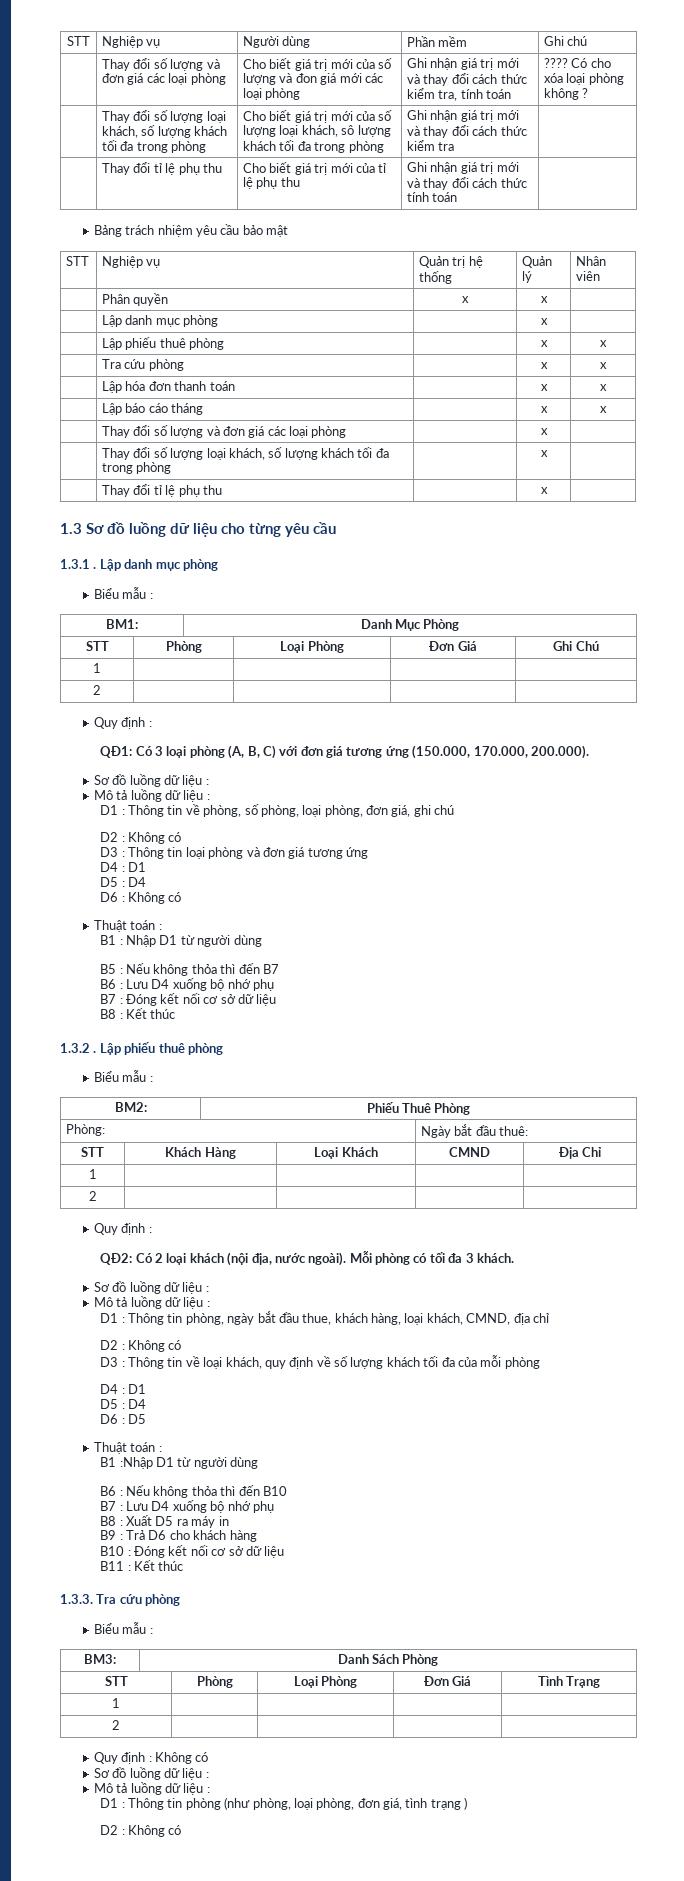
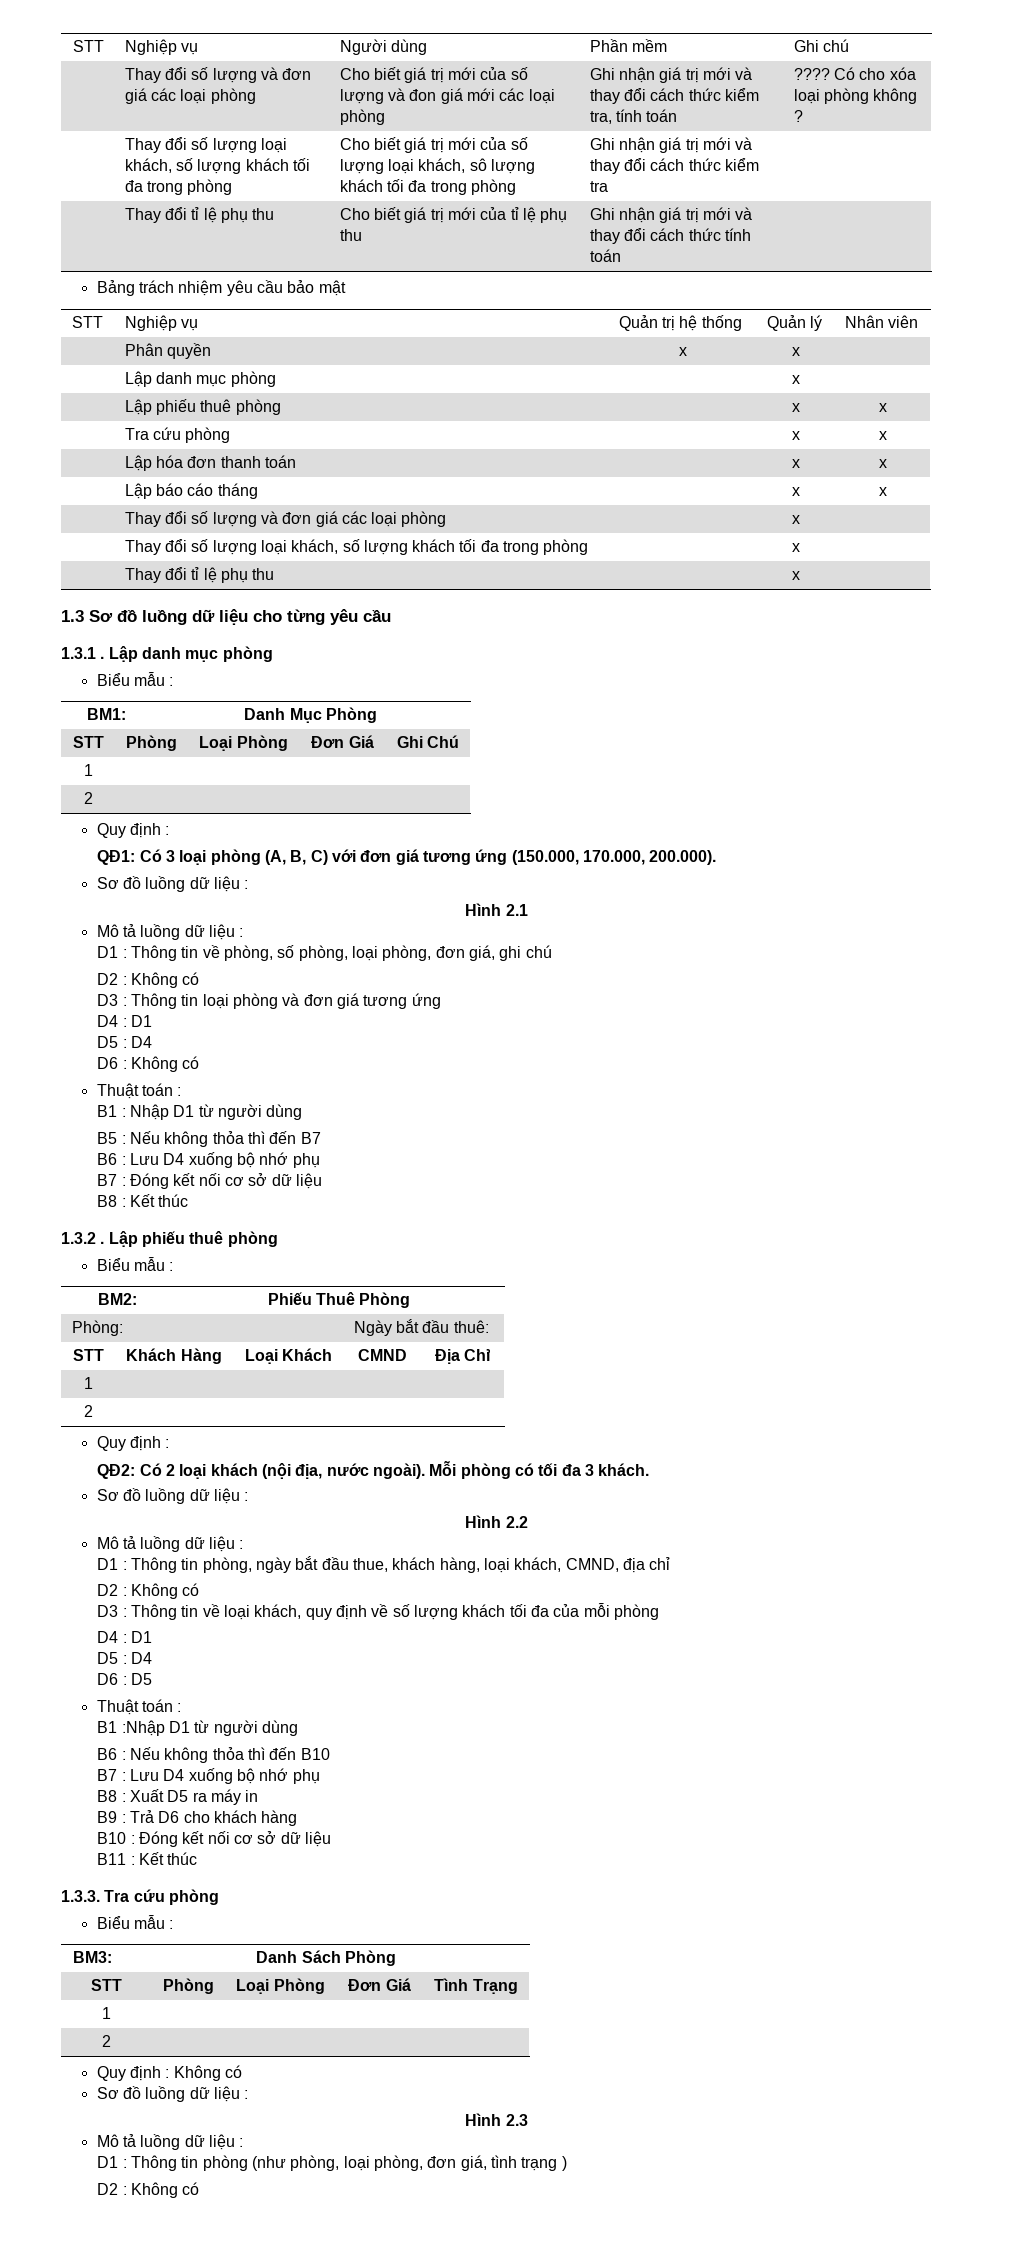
+ Hình 2.1
+ Hình 2.2
+ Hình 2.3

